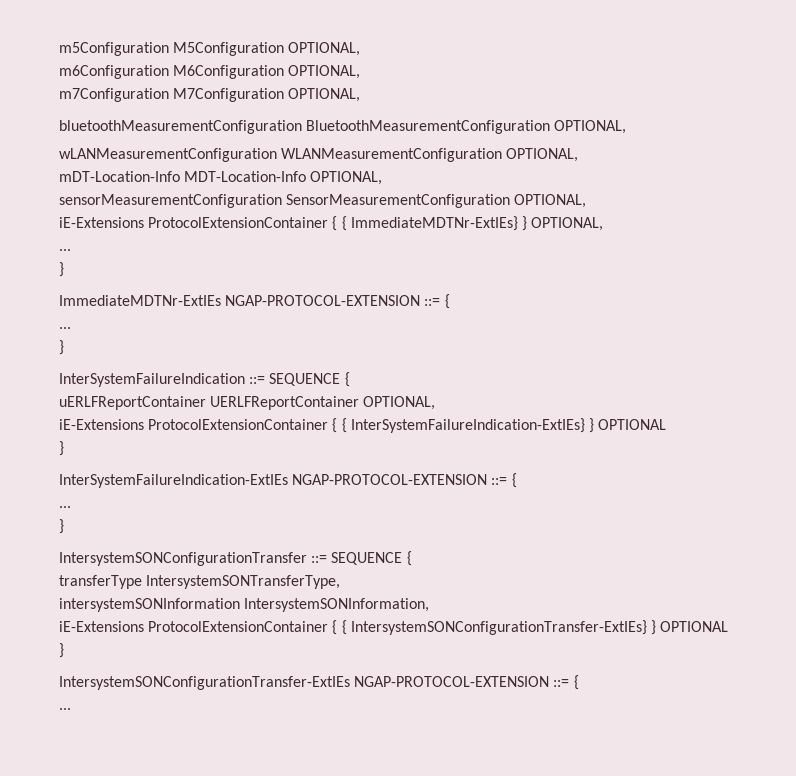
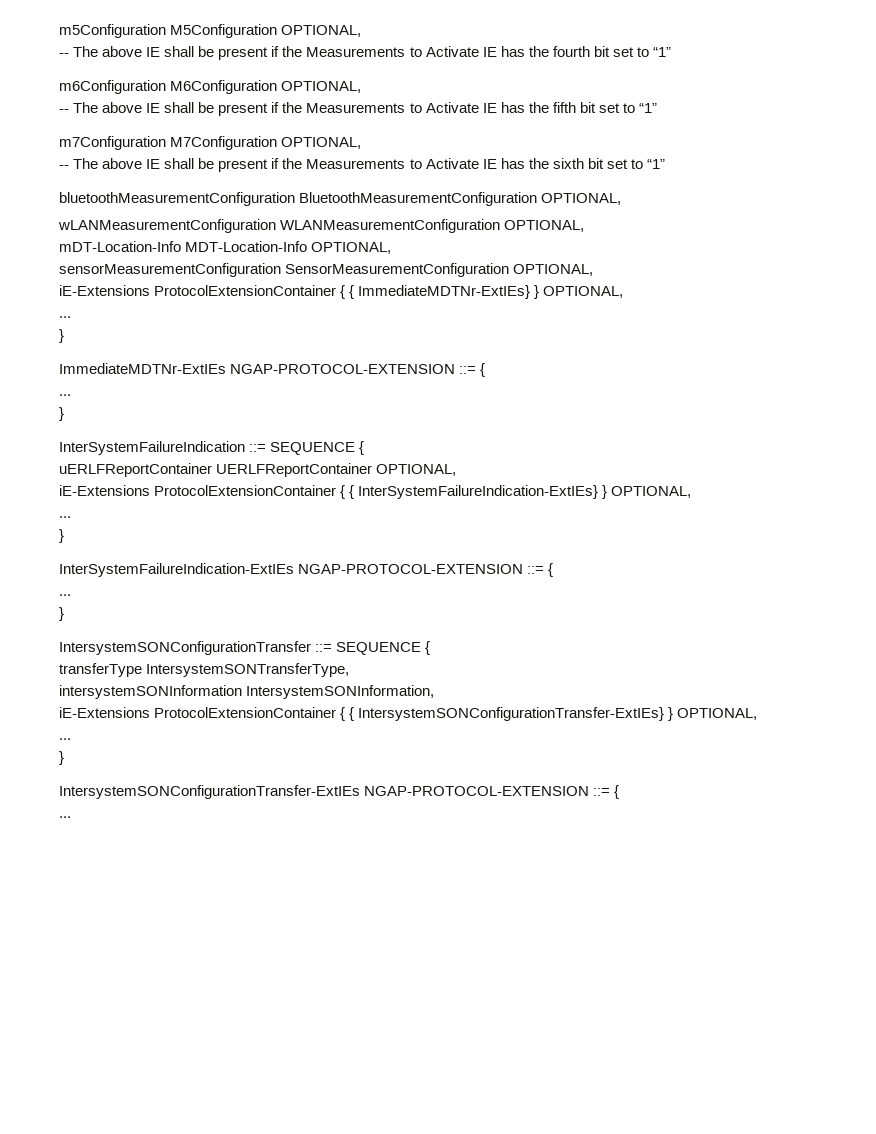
+ -- The above IE shall be present if the Measurements to Activate IE has the fourth bit set to “1”
  m6Configuration M6Configuration OPTIONAL,
+ -- The above IE shall be present if the Measurements to Activate IE has the fifth bit set to “1”
  m7Configuration M7Configuration OPTIONAL,
+ -- The above IE shall be present if the Measurements to Activate IE has the sixth bit set to “1”
- iE-Extensions ProtocolExtensionContainer { { InterSystemFailureIndication-ExtIEs} } OPTIONAL
+ iE-Extensions ProtocolExtensionContainer { { InterSystemFailureIndication-ExtIEs} } OPTIONAL,
+ ...
- iE-Extensions ProtocolExtensionContainer { { IntersystemSONConfigurationTransfer-ExtIEs} } OPTIONAL
+ iE-Extensions ProtocolExtensionContainer { { IntersystemSONConfigurationTransfer-ExtIEs} } OPTIONAL,
+ ...

